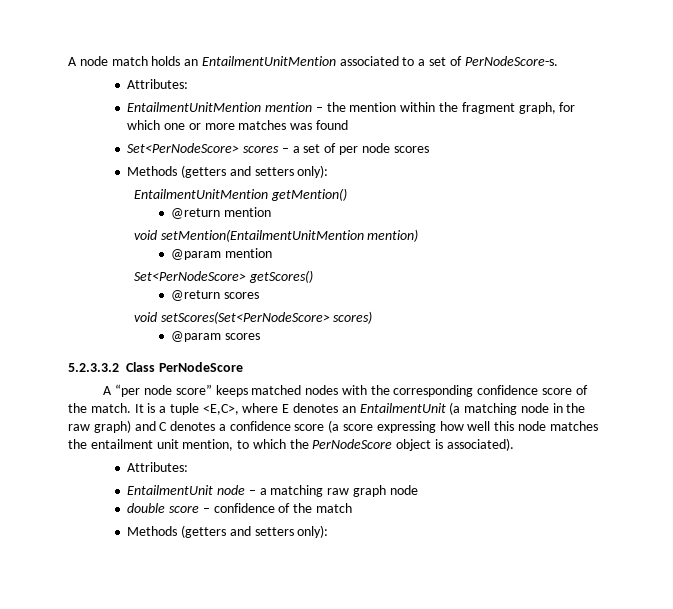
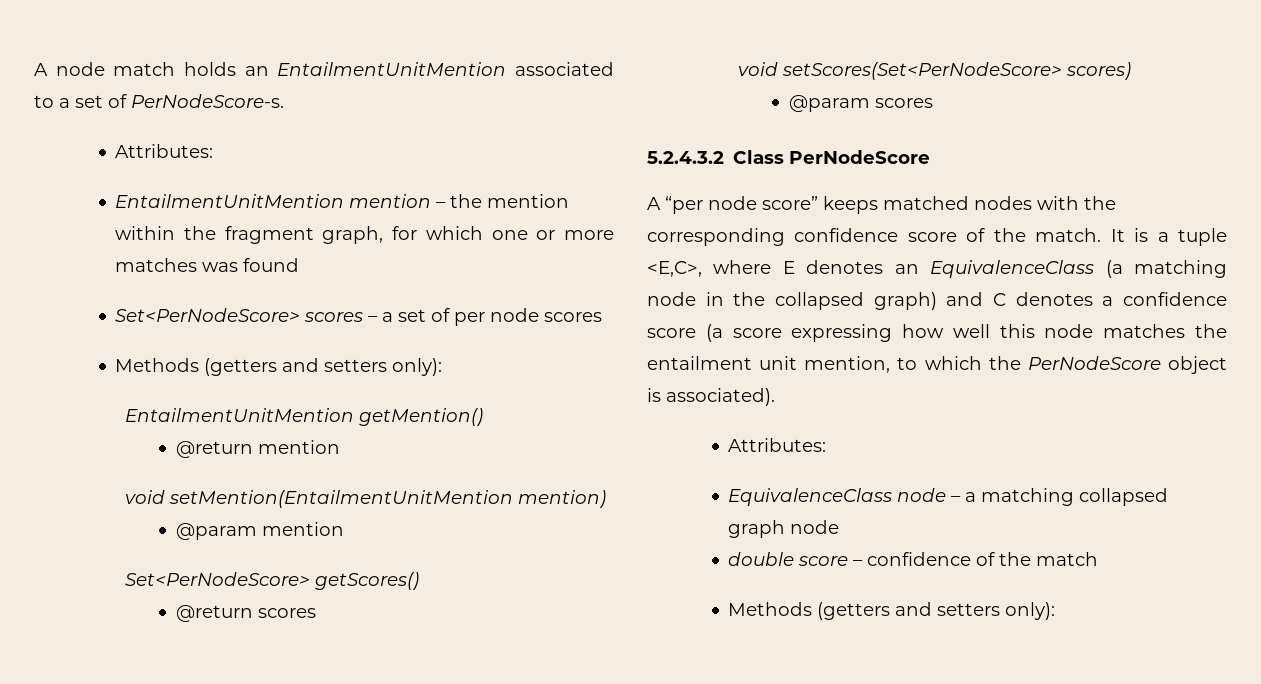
- 5.2.3.3.2 Class PerNodeScore
+ 5.2.4.3.2 Class PerNodeScore
- It is a tuple <E,C>, where E denotes an EntailmentUnit (a matching node in the raw graph) and C denotes a confidence score (a score expressing how well this node matches the entailment unit mention, to which the PerNodeScore object is associated).
+ It is a tuple <E,C>, where E denotes an EquivalenceClass (a matching node in the collapsed graph) and C denotes a confidence score (a score expressing how well this node matches the entailment unit mention, to which the PerNodeScore object is associated).
- EntailmentUnit node – a matching raw graph node
+ EquivalenceClass node – a matching collapsed graph node

